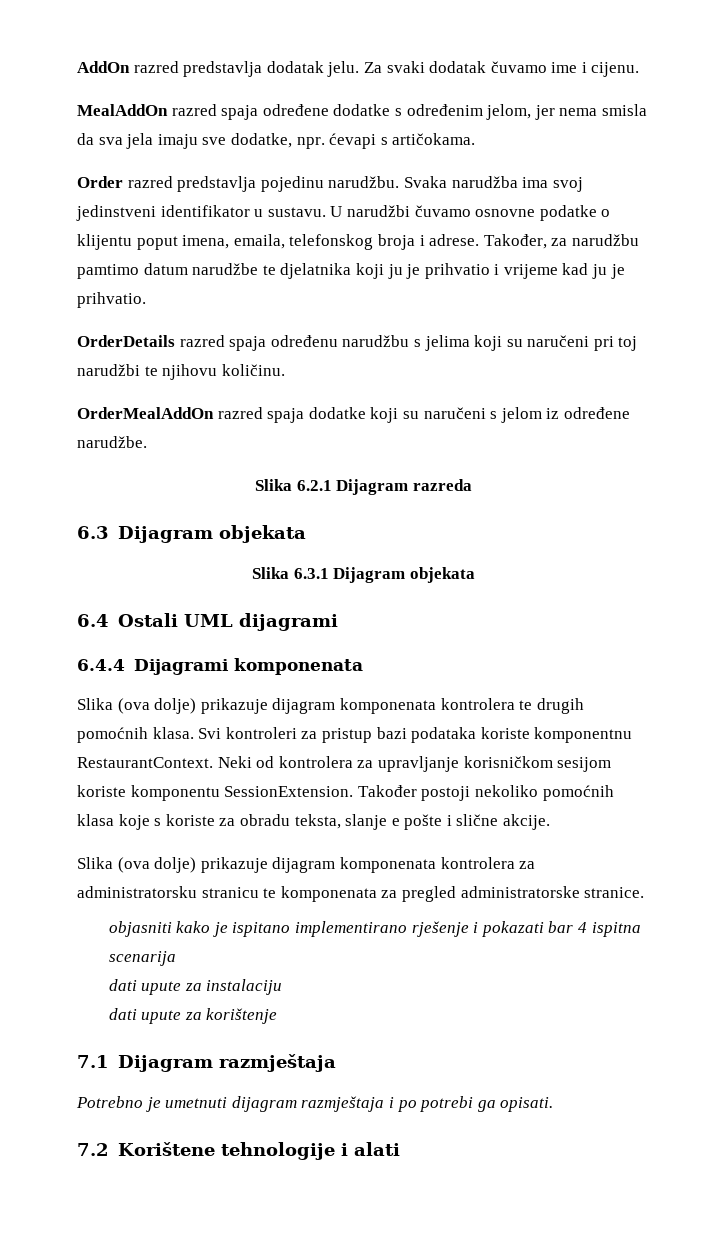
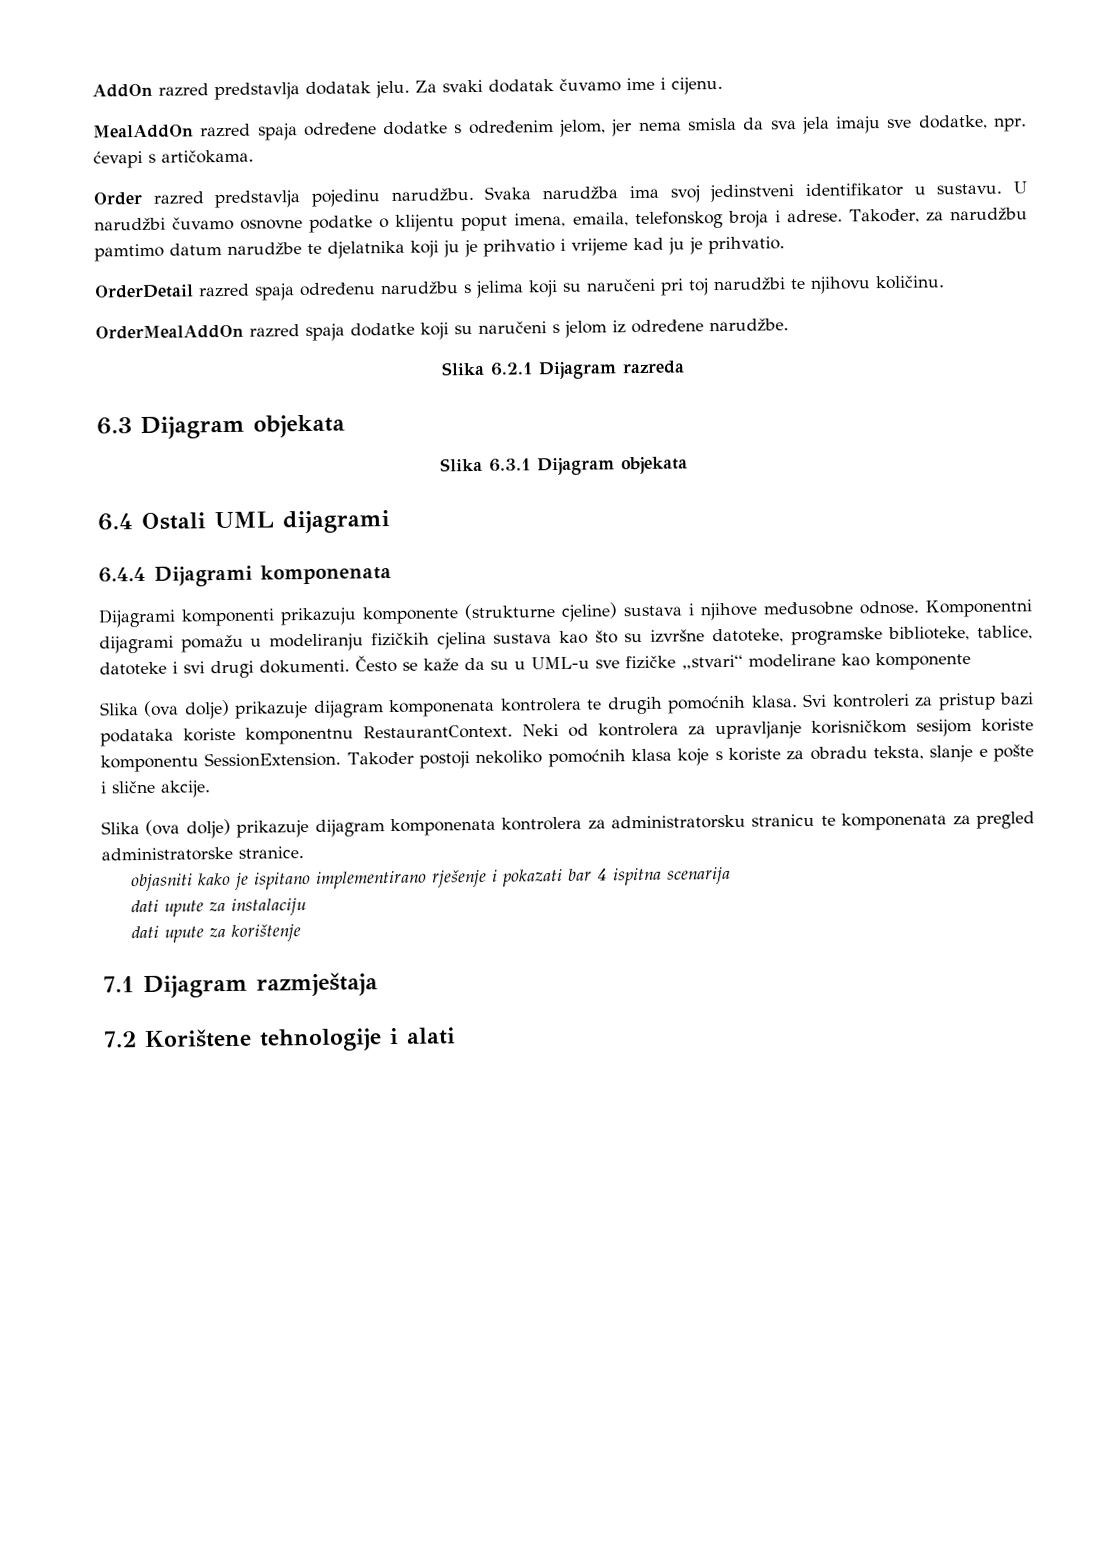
- OrderDetails razred spaja određenu narudžbu s jelima koji su naručeni pri toj narudžbi te njihovu količinu.
+ OrderDetail razred spaja određenu narudžbu s jelima koji su naručeni pri toj narudžbi te njihovu količinu.
+ Dijagrami komponenti prikazuju komponente (strukturne cjeline) sustava i njihove međusobne odnose. Komponentni dijagrami pomažu u modeliranju fizičkih cjelina sustava kao što su izvršne datoteke, programske biblioteke, tablice, datoteke i svi drugi dokumenti. Često se kaže da su u UML-u sve fizičke „stvari“ modelirane kao komponente
- Potrebno je umetnuti dijagram razmještaja i po potrebi ga opisati.

